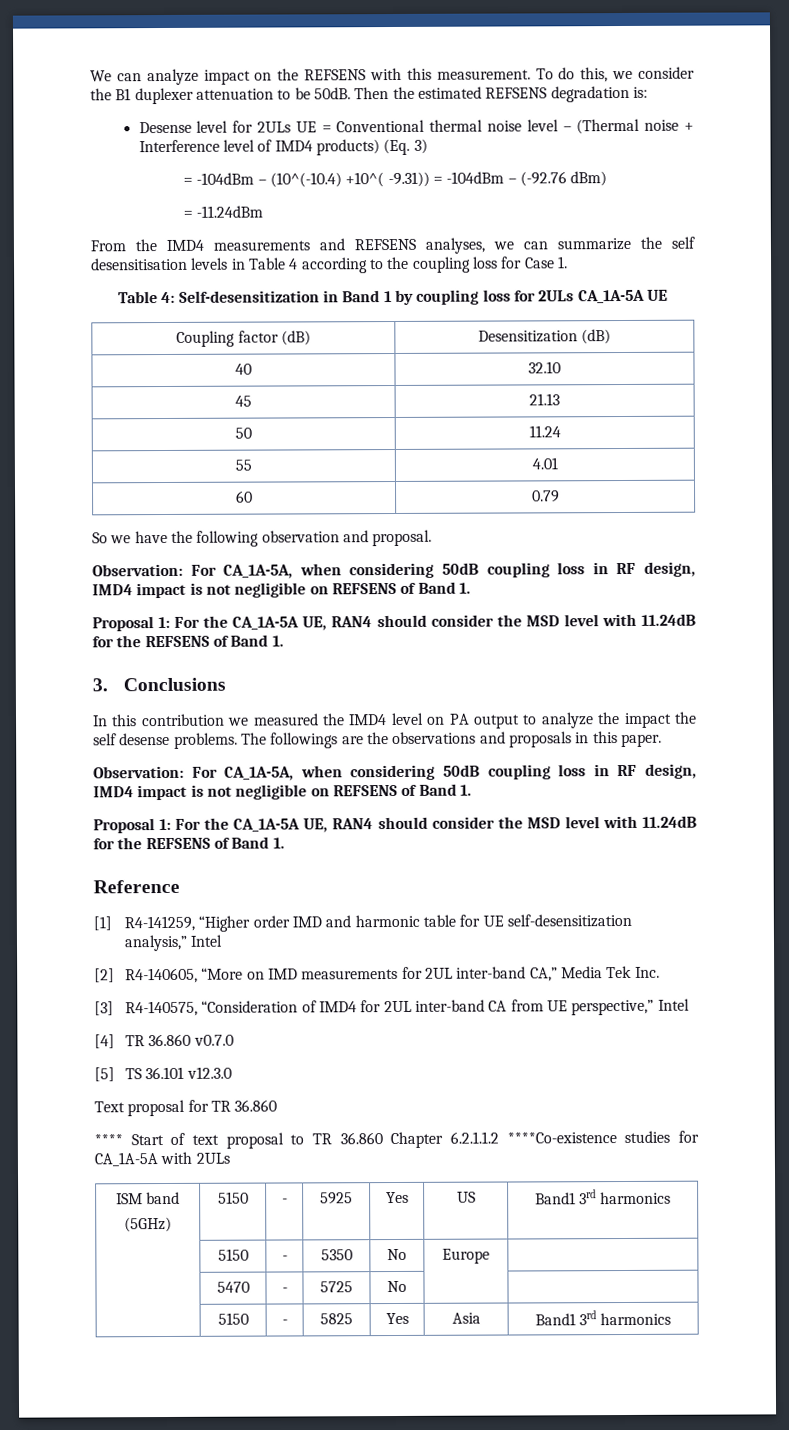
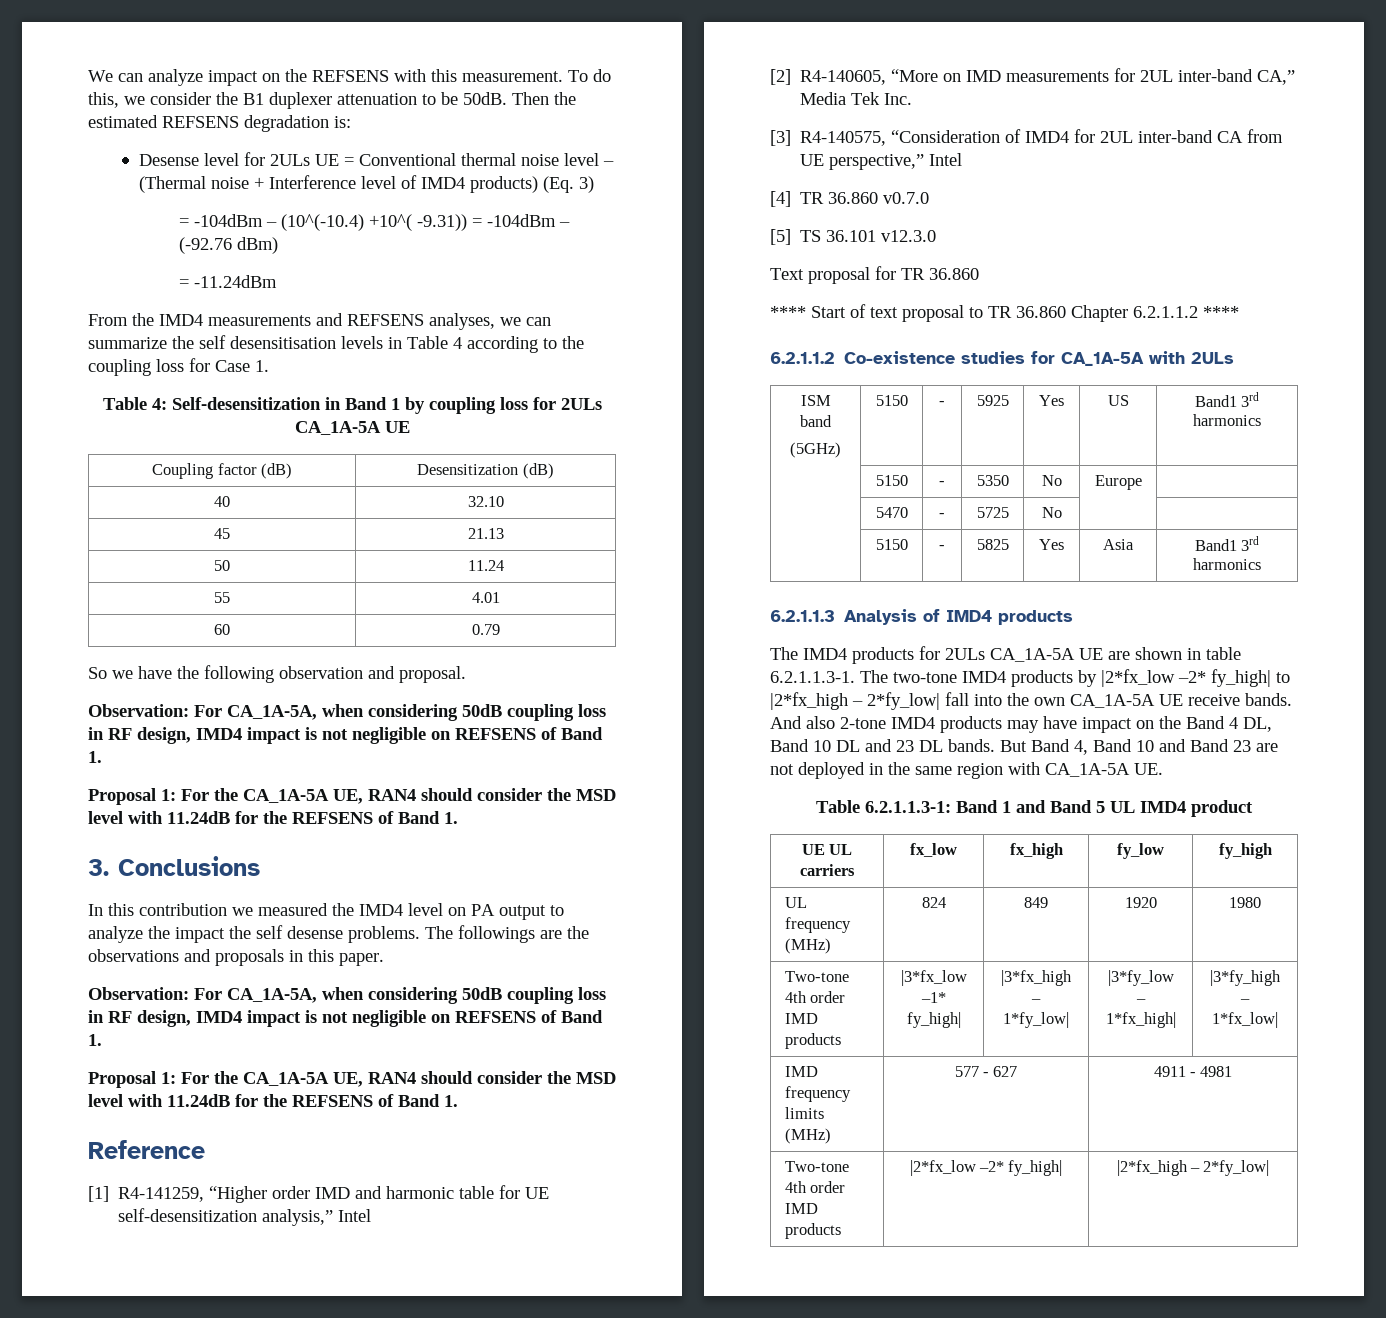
- **** Start of text proposal to TR 36.860 Chapter 6.2.1.1.2 ****Co-existence studies for CA_1A-5A with 2ULs
+ **** Start of text proposal to TR 36.860 Chapter 6.2.1.1.2 ****
+ 6.2.1.1.2 Co-existence studies for CA_1A-5A with 2ULs
+ 6.2.1.1.3 Analysis of IMD4 products
+ The IMD4 products for 2ULs CA_1A-5A UE are shown in table 6.2.1.1.3-1. The two-tone IMD4 products by |2*fx_low –2* fy_high| to |2*fx_high – 2*fy_low| fall into the own CA_1A-5A UE receive bands. And also 2-tone IMD4 products may have impact on the Band 4 DL, Band 10 DL and 23 DL bands. But Band 4, Band 10 and Band 23 are not deployed in the same region with CA_1A-5A UE.
+ Table 6.2.1.1.3-1: Band 1 and Band 5 UL IMD4 product
+ UE UL carriers | fx_low | fx_high | fy_low | fy_high
+ UL frequency (MHz) | 824 | 849 | 1920 | 1980
+ Two-tone 4th order IMD products | |3*fx_low –1* fy_high| | |3*fx_high – 1*fy_low| | |3*fy_low – 1*fx_high| | |3*fy_high – 1*fx_low|
+ IMD frequency limits (MHz) | 577 - 627 | 4911 - 4981
+ Two-tone 4th order IMD products | |2*fx_low –2* fy_high| | |2*fx_high – 2*fy_low|

